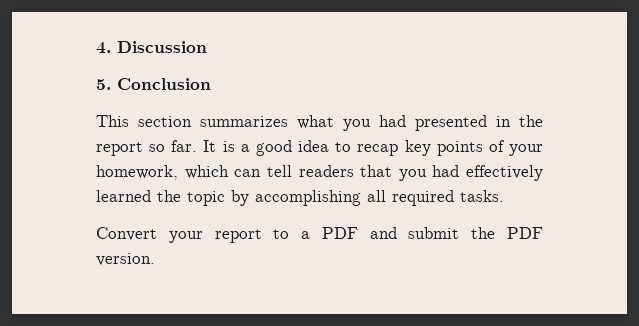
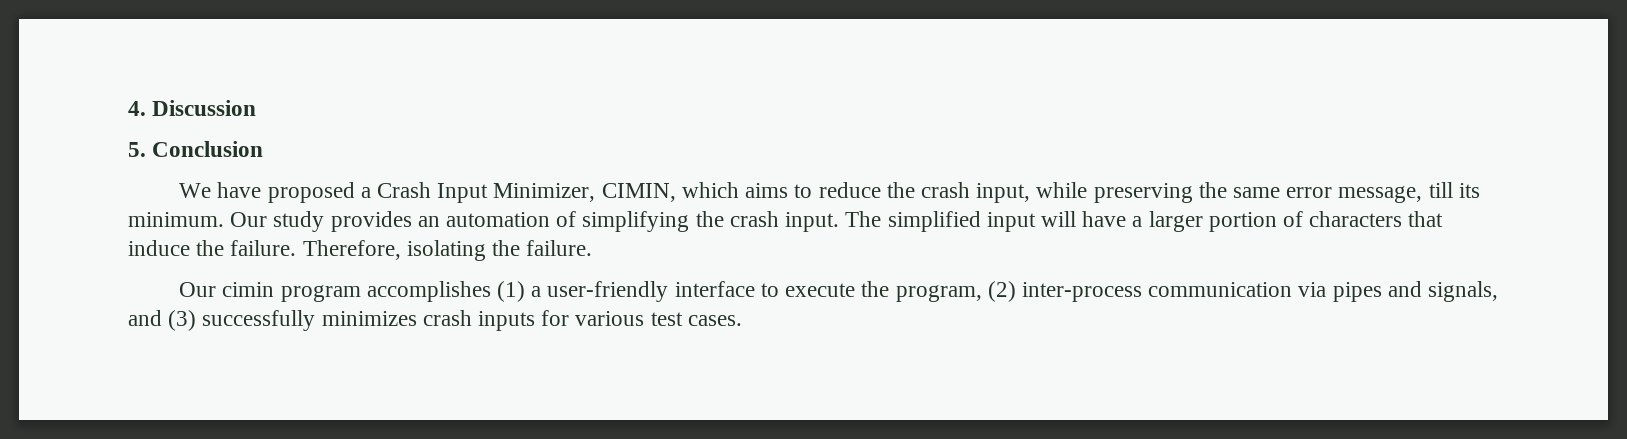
- This section summarizes what you had presented in the report so far. It is a good idea to recap key points of your homework, which can tell readers that you had effectively learned the topic by accomplishing all required tasks.
- Convert your report to a PDF and submit the PDF version.
+ We have proposed a Crash Input Minimizer, CIMIN, which aims to reduce the crash input, while preserving the same error message, till its minimum. Our study provides an automation of simplifying the crash input. The simplified input will have a larger portion of characters that induce the failure. Therefore, isolating the failure.
+ Our cimin program accomplishes (1) a user-friendly interface to execute the program, (2) inter-process communication via pipes and signals, and (3) successfully minimizes crash inputs for various test cases.

